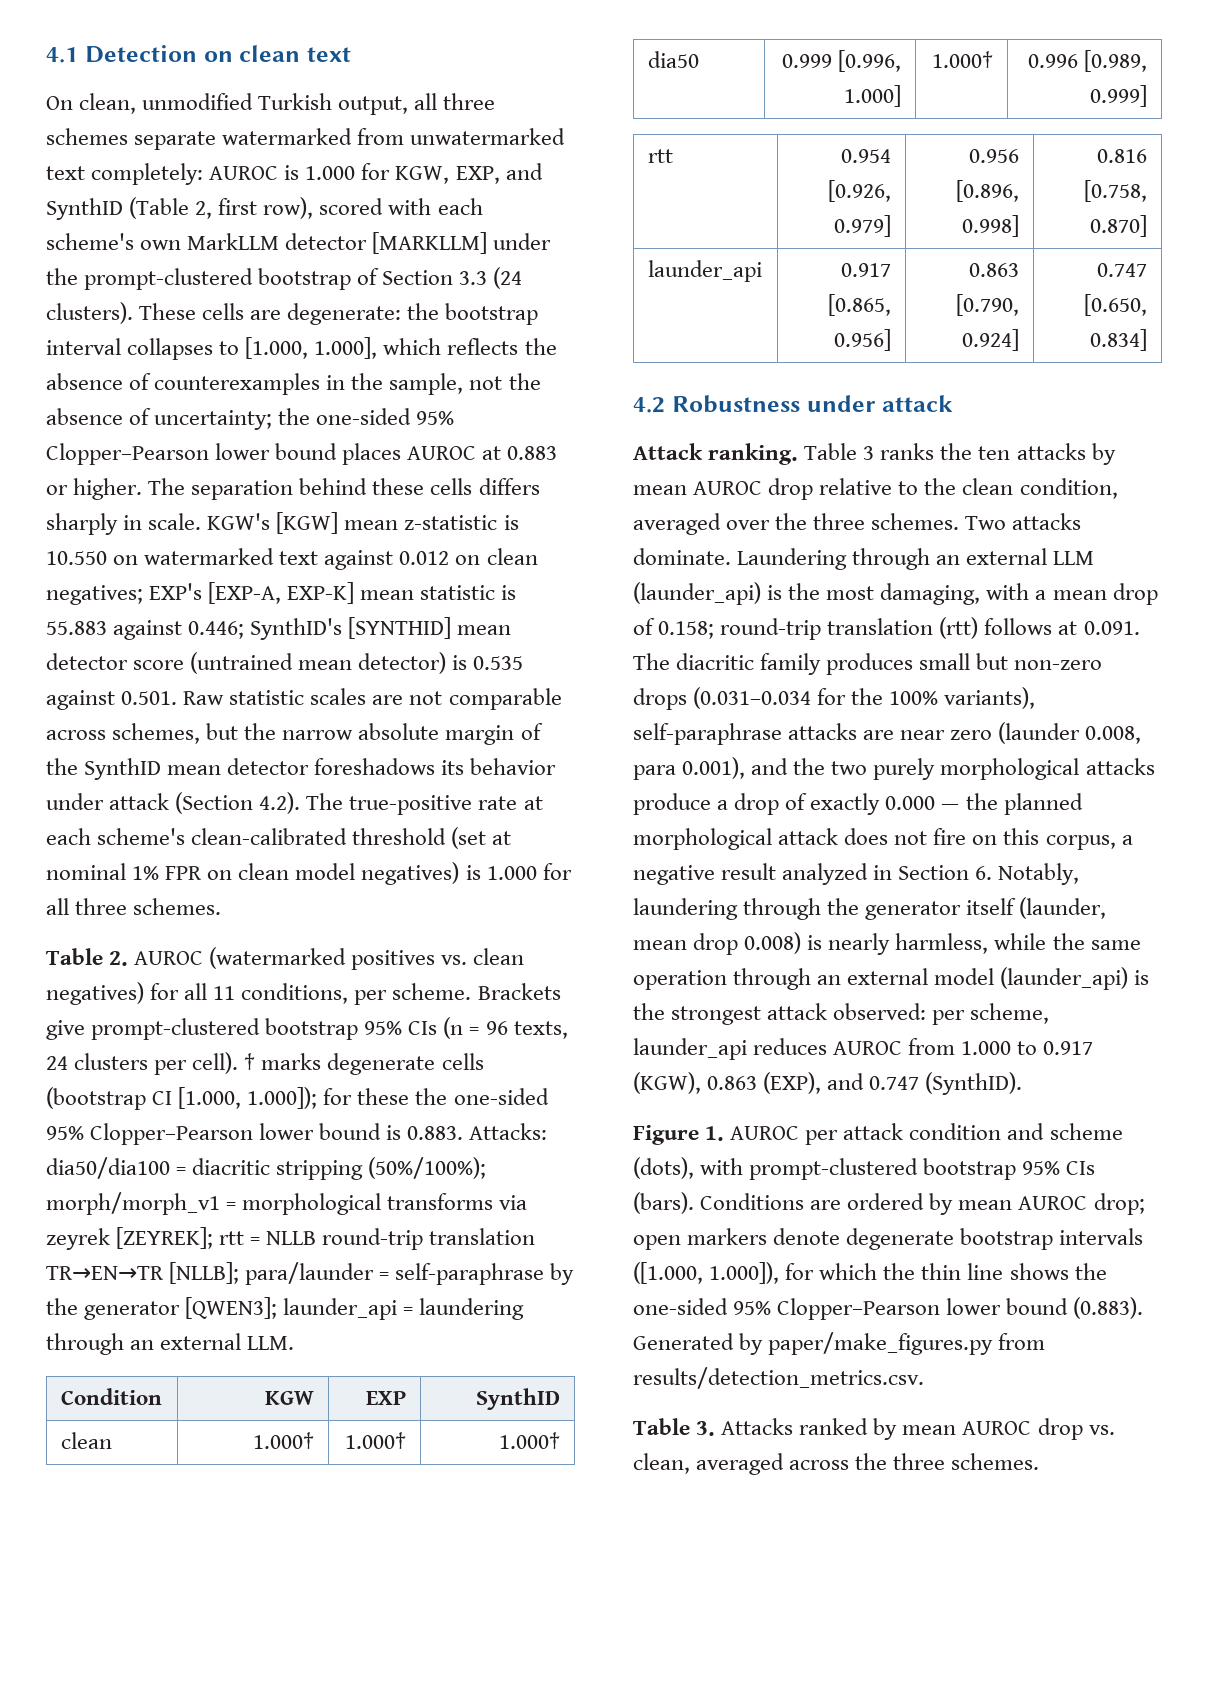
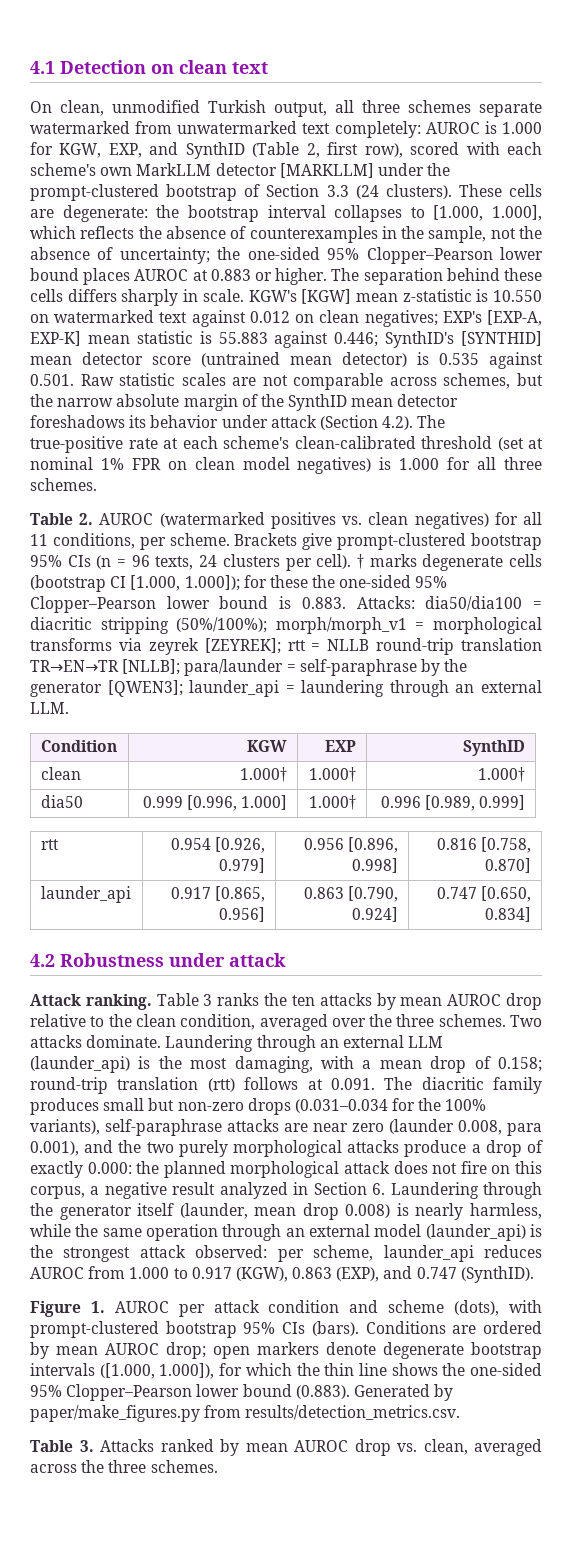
- round-trip translation (rtt) follows at 0.091. The diacritic family produces small but non-zero drops (0.031–0.034 for the 100% variants), self-paraphrase attacks are near zero (launder 0.008, para 0.001), and the two purely morphological attacks produce a drop of exactly 0.000 — the planned morphological attack does not fire on this corpus, a negative result analyzed in Section 6. Notably, laundering through the generator itself (launder, mean drop 0.008) is nearly harmless, while the same operation through an external model (launder_api) is the strongest attack observed:
+ round-trip translation (rtt) follows at 0.091. The diacritic family produces small but non-zero drops (0.031–0.034 for the 100% variants), self-paraphrase attacks are near zero (launder 0.008, para 0.001), and the two purely morphological attacks produce a drop of exactly 0.000: the planned morphological attack does not fire on this corpus, a negative result analyzed in Section 6. Laundering through the generator itself (launder, mean drop 0.008) is nearly harmless, while the same operation through an external model (launder_api) is the strongest attack observed:

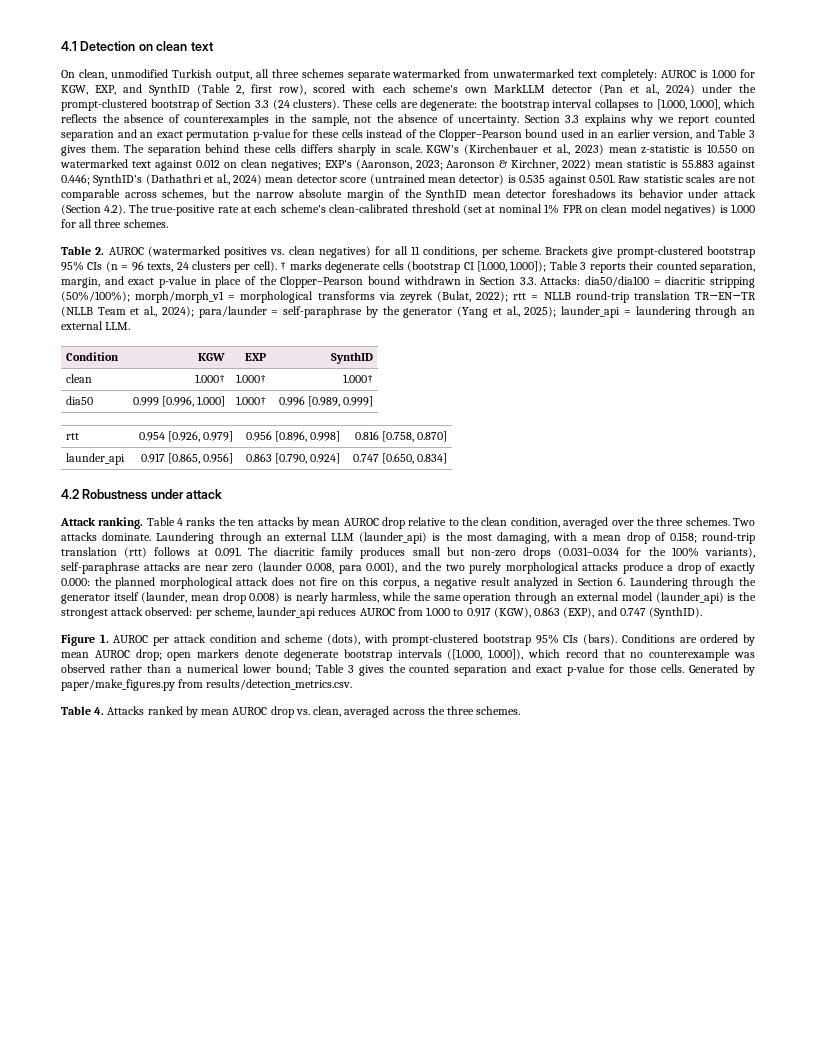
- On clean, unmodified Turkish output, all three schemes separate watermarked from unwatermarked text completely: AUROC is 1.000 for KGW, EXP, and SynthID (Table 2, first row), scored with each scheme's own MarkLLM detector [MARKLLM] under the prompt-clustered bootstrap of Section 3.3 (24 clusters).
+ On clean, unmodified Turkish output, all three schemes separate watermarked from unwatermarked text completely: AUROC is 1.000 for KGW, EXP, and SynthID (Table 2, first row), scored with each scheme's own MarkLLM detector (Pan et al., 2024) under the prompt-clustered bootstrap of Section 3.3 (24 clusters).
- These cells are degenerate: the bootstrap interval collapses to [1.000, 1.000], which reflects the absence of counterexamples in the sample, not the absence of uncertainty; the one-sided 95% Clopper–Pearson lower bound places AUROC at 0.883 or higher.
+ These cells are degenerate: the bootstrap interval collapses to [1.000, 1.000], which reflects the absence of counterexamples in the sample, not the absence of uncertainty. Section 3.3 explains why we report counted separation and an exact permutation p-value for these cells instead of the Clopper–Pearson bound used in an earlier version, and Table 3 gives them.
- KGW's [KGW] mean z-statistic is 10.550 on watermarked text against 0.012 on clean negatives;
+ KGW's (Kirchenbauer et al., 2023) mean z-statistic is 10.550 on watermarked text against 0.012 on clean negatives;
- EXP's [EXP-A, EXP-K] mean statistic is 55.883 against 0.446;
+ EXP's (Aaronson, 2023; Aaronson & Kirchner, 2022) mean statistic is 55.883 against 0.446;
- SynthID's [SYNTHID] mean detector score (untrained mean detector) is 0.535 against 0.501. Raw statistic scales are not comparable across schemes, but the narrow absolute margin of the SynthID mean detector foreshadows its behavior under attack (Section 4.2). The true-positive rate at each scheme's clean-calibrated threshold (set at nominal 1% FPR on clean model negatives) is 1.000 for all three schemes.
+ SynthID's (Dathathri et al., 2024) mean detector score (untrained mean detector) is 0.535 against 0.501. Raw statistic scales are not comparable across schemes, but the narrow absolute margin of the SynthID mean detector foreshadows its behavior under attack (Section 4.2). The true-positive rate at each scheme's clean-calibrated threshold (set at nominal 1% FPR on clean model negatives) is 1.000 for all three schemes.
- † marks degenerate cells (bootstrap CI [1.000, 1.000]); for these the one-sided 95% Clopper–Pearson lower bound is 0.883. Attacks: dia50/dia100 = diacritic stripping (50%/100%); morph/morph_v1 = morphological transforms via zeyrek [ZEYREK]; rtt = NLLB round-trip translation TR→EN→TR [NLLB]; para/launder = self-paraphrase by the generator [QWEN3]; launder_api = laundering through an external LLM.
+ † marks degenerate cells (bootstrap CI [1.000, 1.000]); Table 3 reports their counted separation, margin, and exact p-value in place of the Clopper–Pearson bound withdrawn in Section 3.3. Attacks: dia50/dia100 = diacritic stripping (50%/100%); morph/morph_v1 = morphological transforms via zeyrek (Bulat, 2022); rtt = NLLB round-trip translation TR→EN→TR (NLLB Team et al., 2024); para/launder = self-paraphrase by the generator (Yang et al., 2025); launder_api = laundering through an external LLM.
- Table 3 ranks the ten attacks by mean AUROC drop relative to the clean condition, averaged over the three schemes.
+ Table 4 ranks the ten attacks by mean AUROC drop relative to the clean condition, averaged over the three schemes.
- Conditions are ordered by mean AUROC drop; open markers denote degenerate bootstrap intervals ([1.000, 1.000]), for which the thin line shows the one-sided 95% Clopper–Pearson lower bound (0.883). Generated by paper/make_figures.py from results/detection_metrics.csv.
+ Conditions are ordered by mean AUROC drop; open markers denote degenerate bootstrap intervals ([1.000, 1.000]), which record that no counterexample was observed rather than a numerical lower bound; Table 3 gives the counted separation and exact p-value for those cells. Generated by paper/make_figures.py from results/detection_metrics.csv.
- Table 3. Attacks ranked by mean AUROC drop vs. clean, averaged across the three schemes.
+ Table 4. Attacks ranked by mean AUROC drop vs. clean, averaged across the three schemes.

